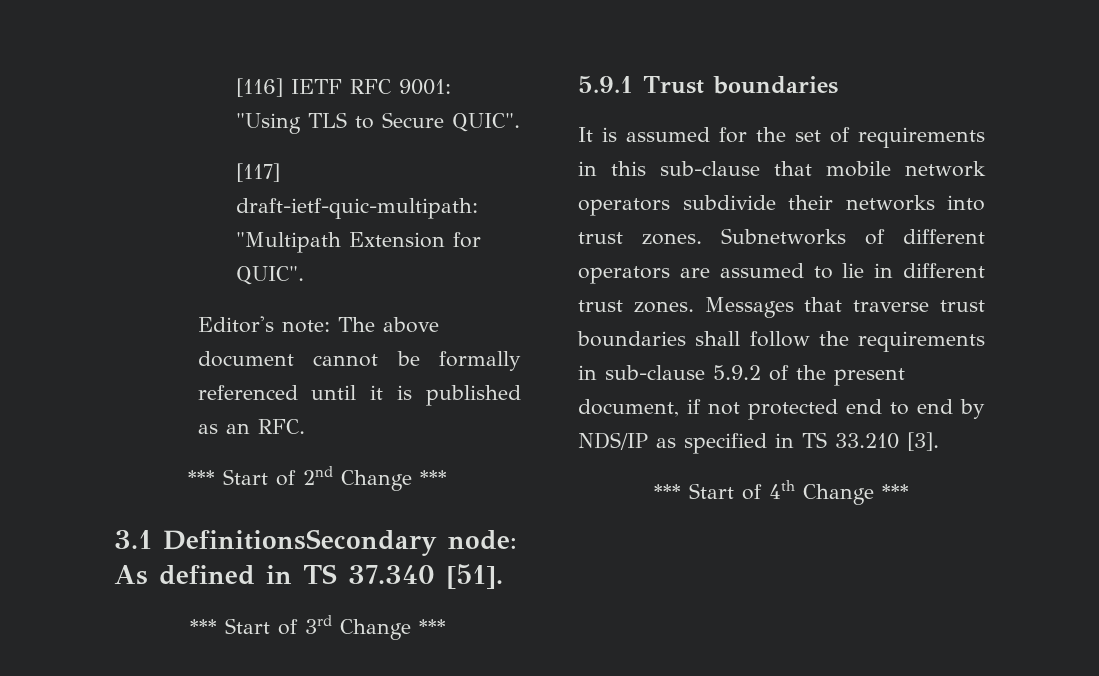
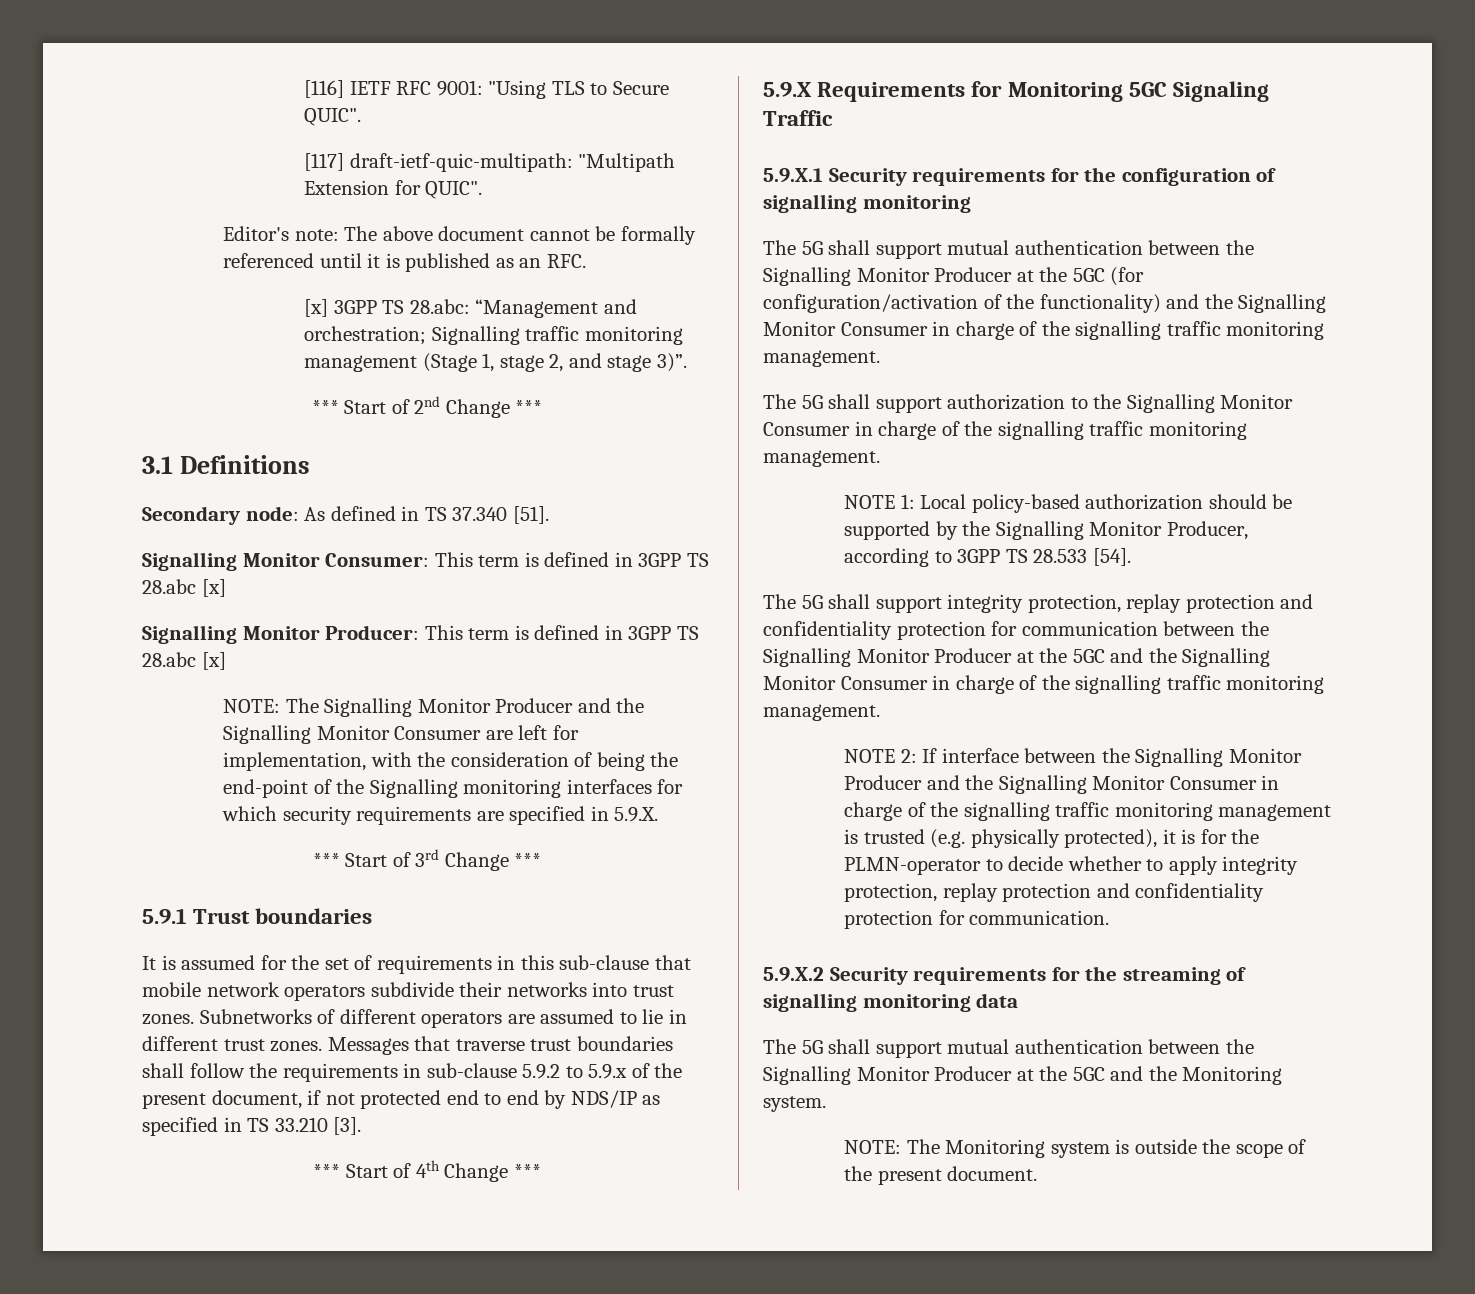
+ [x] 3GPP TS 28.abc: “Management and orchestration; Signalling traffic monitoring management (Stage 1, stage 2, and stage 3)”.
- 3.1 DefinitionsSecondary node: As defined in TS 37.340 [51].
+ 3.1 Definitions
+ Secondary node: As defined in TS 37.340 [51].
+ Signalling Monitor Consumer: This term is defined in 3GPP TS 28.abc [x]
+ Signalling Monitor Producer: This term is defined in 3GPP TS 28.abc [x]
+ NOTE: The Signalling Monitor Producer and the Signalling Monitor Consumer are left for implementation, with the consideration of being the end-point of the Signalling monitoring interfaces for which security requirements are specified in 5.9.X.
- Messages that traverse trust boundaries shall follow the requirements in sub-clause 5.9.2 of the present document, if not protected end to end by NDS/IP as specified in TS 33.210 [3].
+ Messages that traverse trust boundaries shall follow the requirements in sub-clause 5.9.2 to 5.9.x of the present document, if not protected end to end by NDS/IP as specified in TS 33.210 [3].
+ 5.9.X Requirements for Monitoring 5GC Signaling Traffic
+ 5.9.X.1 Security requirements for the configuration of signalling monitoring
+ The 5G shall support mutual authentication between the Signalling Monitor Producer at the 5GC (for configuration/activation of the functionality) and the Signalling Monitor Consumer in charge of the signalling traffic monitoring management.
+ The 5G shall support authorization to the Signalling Monitor Consumer in charge of the signalling traffic monitoring management.
+ NOTE 1: Local policy-based authorization should be supported by the Signalling Monitor Producer, according to 3GPP TS 28.533 [54].
+ The 5G shall support integrity protection, replay protection and confidentiality protection for communication between the Signalling Monitor Producer at the 5GC and the Signalling Monitor Consumer in charge of the signalling traffic monitoring management.
+ NOTE 2: If interface between the Signalling Monitor Producer and the Signalling Monitor Consumer in charge of the signalling traffic monitoring management is trusted (e.g. physically protected), it is for the PLMN-operator to decide whether to apply integrity protection, replay protection and confidentiality protection for communication.
+ 5.9.X.2 Security requirements for the streaming of signalling monitoring data
+ The 5G shall support mutual authentication between the Signalling Monitor Producer at the 5GC and the Monitoring system.
+ NOTE: The Monitoring system is outside the scope of the present document.

